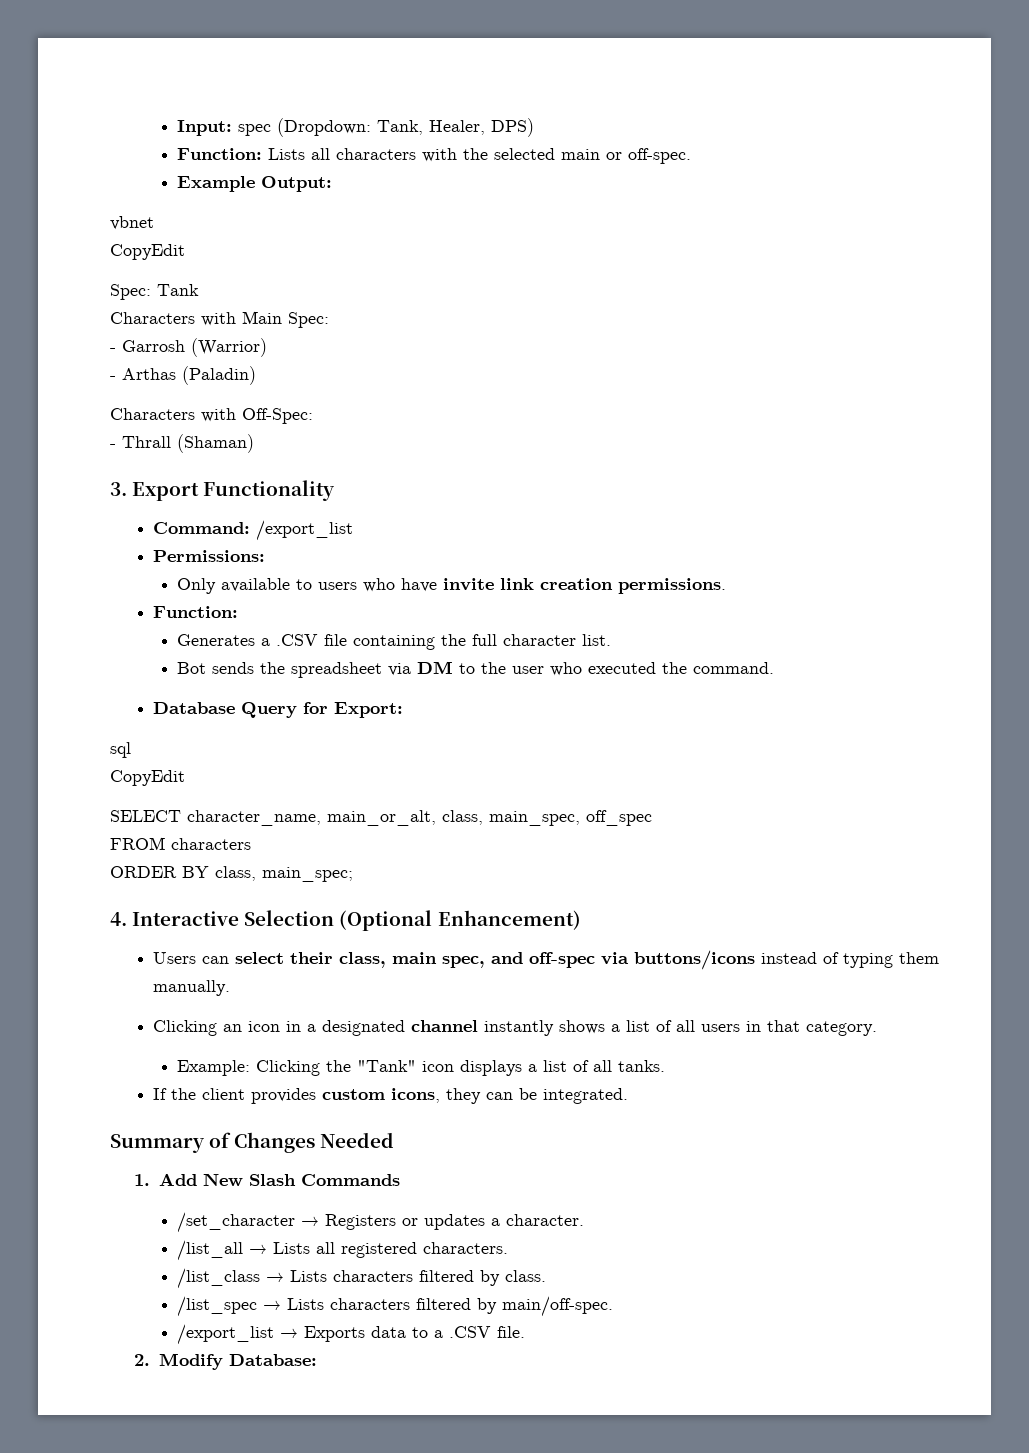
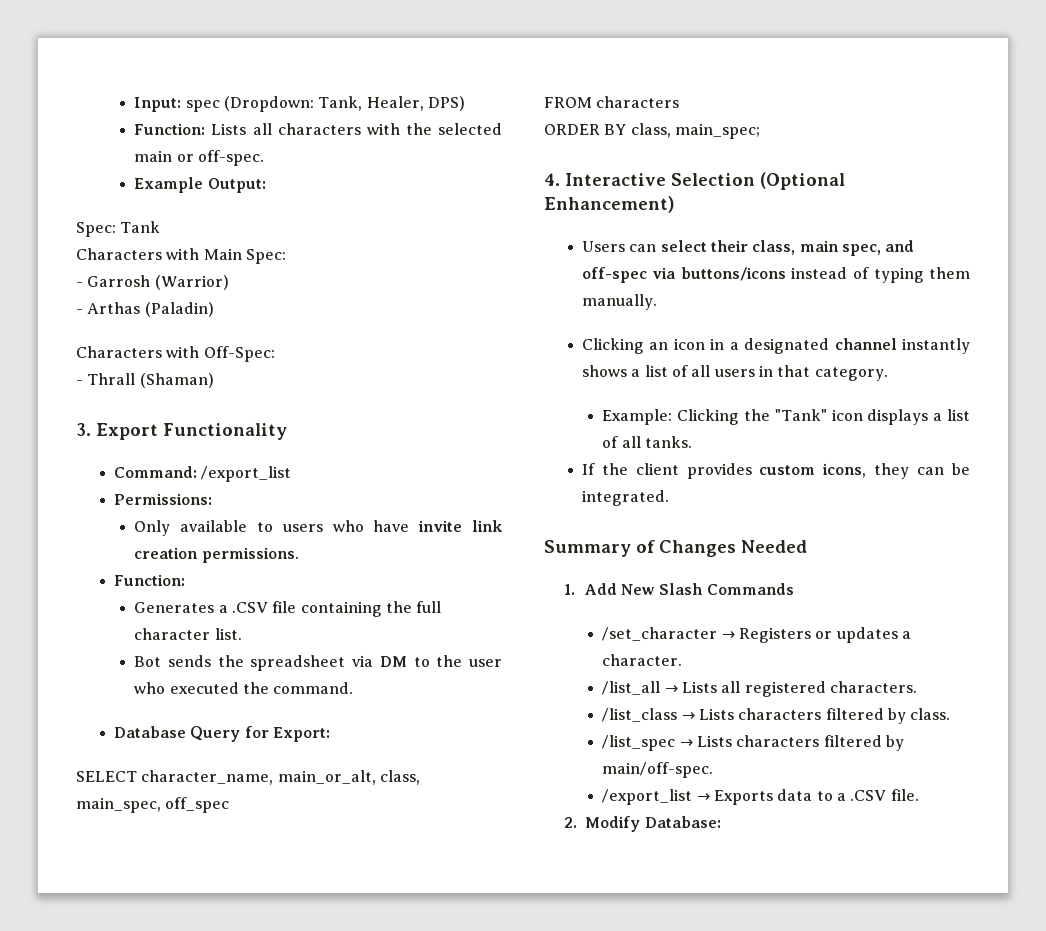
- vbnet
- CopyEdit
- sql
- CopyEdit

